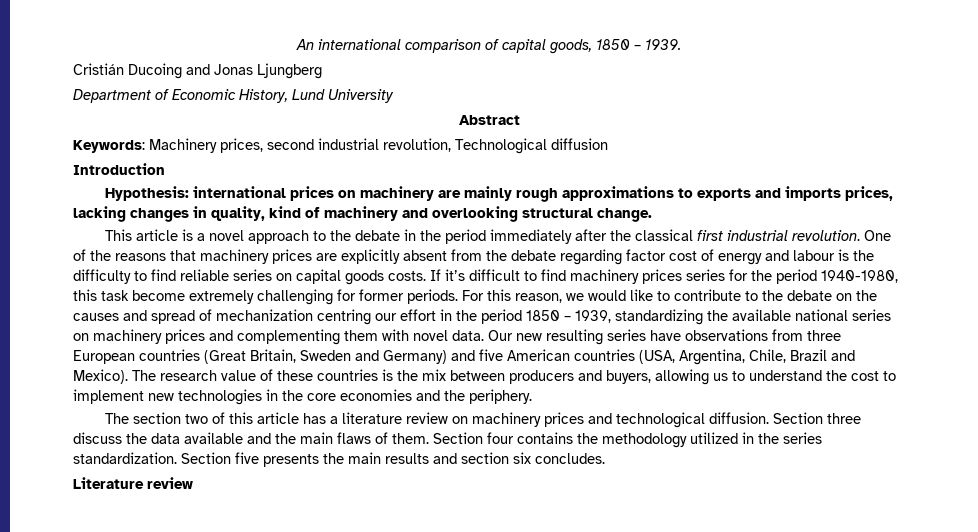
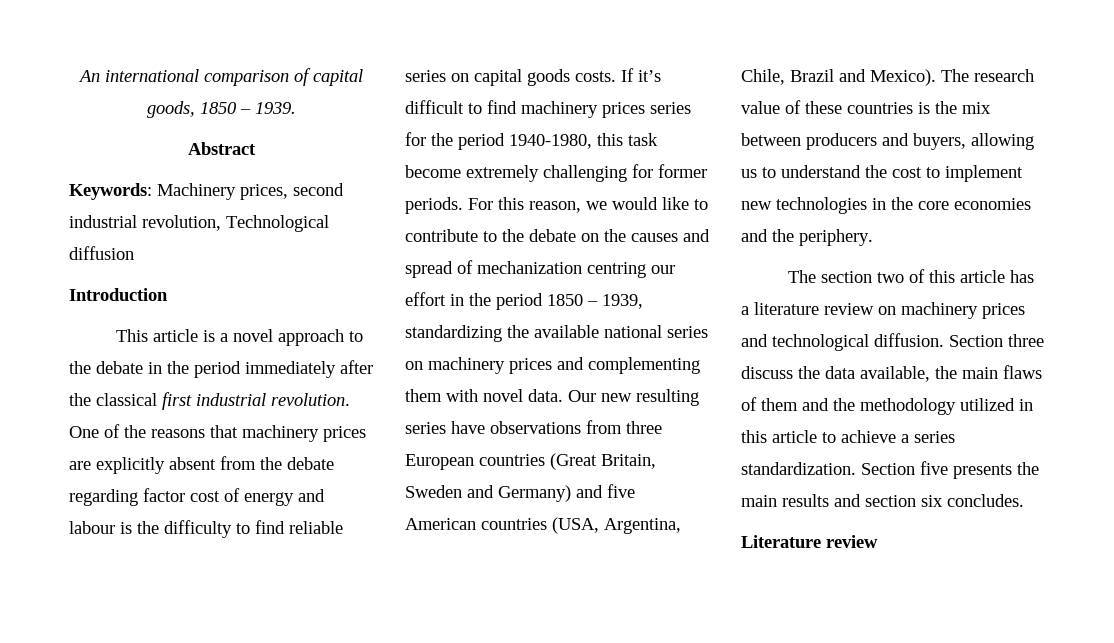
- Cristián Ducoing and Jonas Ljungberg
- Department of Economic History, Lund University
- Hypothesis: international prices on machinery are mainly rough approximations to exports and imports prices, lacking changes in quality, kind of machinery and overlooking structural change.
- Section three discuss the data available and the main flaws of them. Section four contains the methodology utilized in the series standardization.
+ Section three discuss the data available, the main flaws of them and the methodology utilized in this article to achieve a series standardization.

